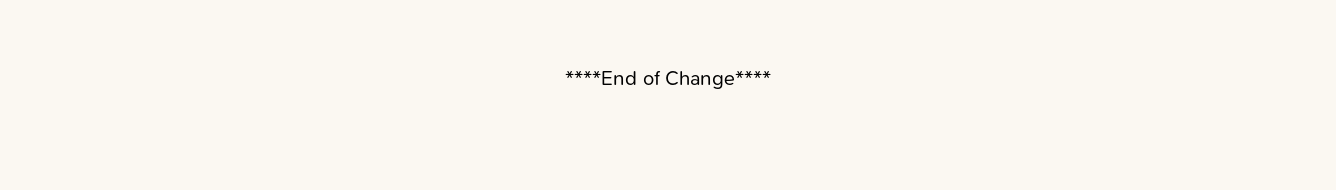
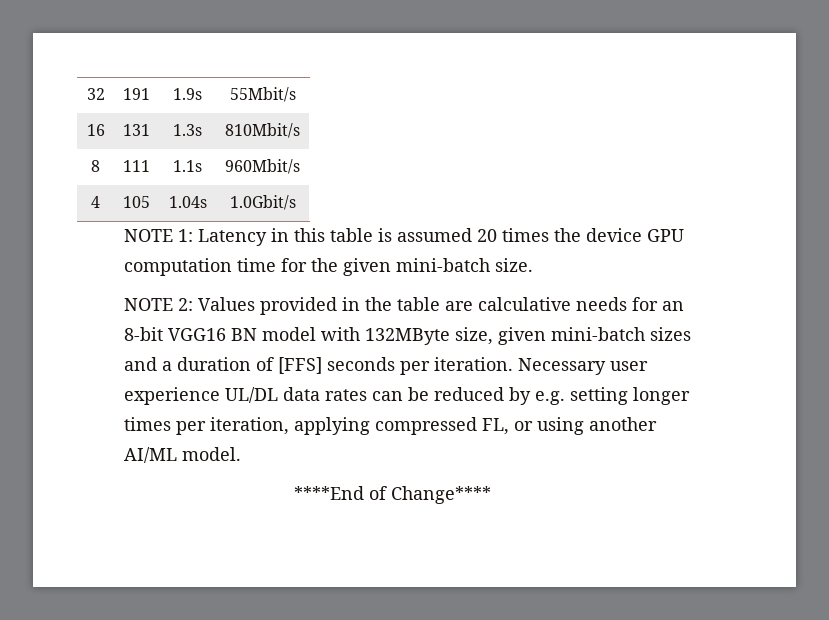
+ 32 | 191 | 1.9s | 55Mbit/s
+ 16 | 131 | 1.3s | 810Mbit/s
+ 8 | 111 | 1.1s | 960Mbit/s
+ 4 | 105 | 1.04s | 1.0Gbit/s
+ NOTE 1: Latency in this table is assumed 20 times the device GPU computation time for the given mini-batch size.
+ NOTE 2: Values provided in the table are calculative needs for an 8-bit VGG16 BN model with 132MByte size, given mini-batch sizes and a duration of [FFS] seconds per iteration. Necessary user experience UL/DL data rates can be reduced by e.g. setting longer times per iteration, applying compressed FL, or using another AI/ML model.

